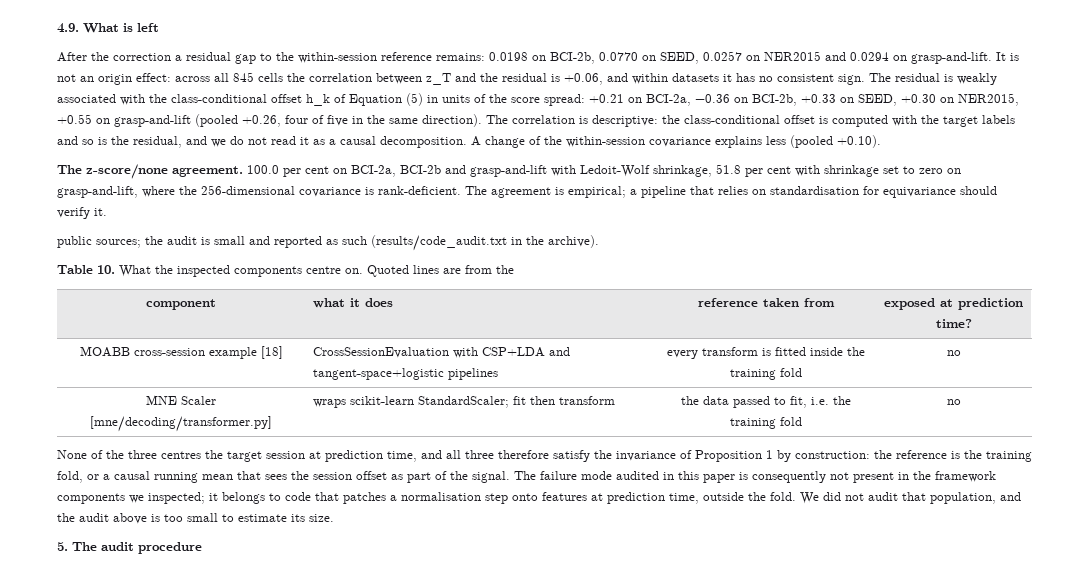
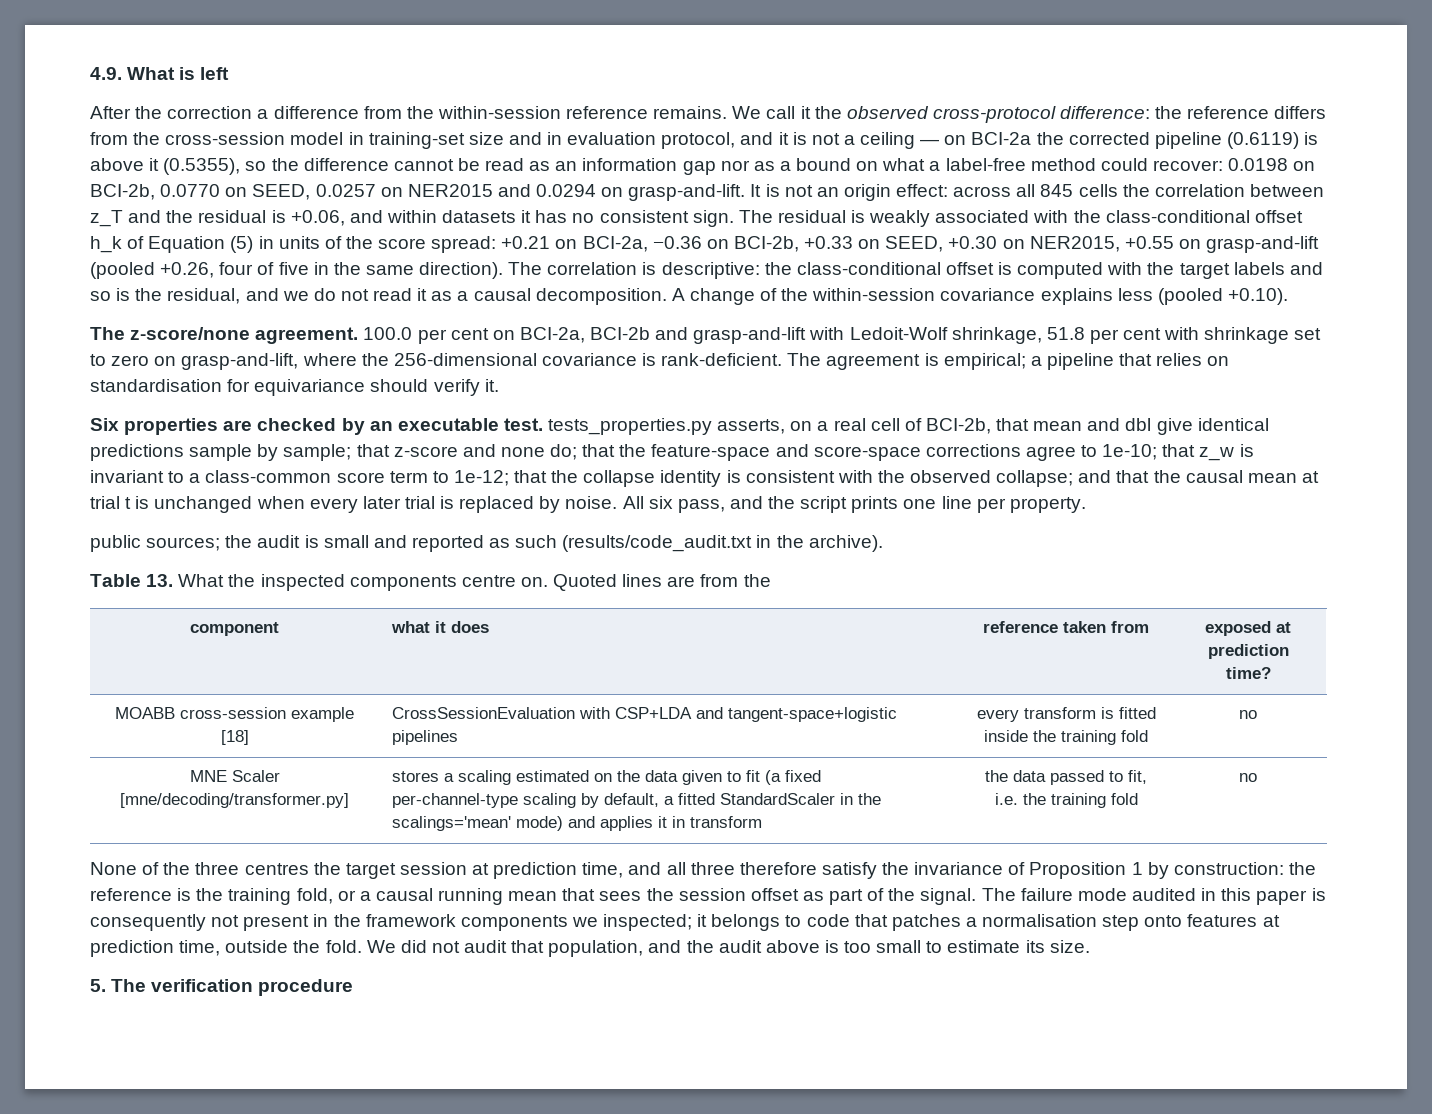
- After the correction a residual gap to the within-session reference remains: 0.0198 on BCI-2b, 0.0770 on SEED, 0.0257 on NER2015 and 0.0294 on grasp-and-lift.
+ After the correction a difference from the within-session reference remains. We call it the observed cross-protocol difference: the reference differs from the cross-session model in training-set size and in evaluation protocol, and it is not a ceiling — on BCI-2a the corrected pipeline (0.6119) is above it (0.5355), so the difference cannot be read as an information gap nor as a bound on what a label-free method could recover: 0.0198 on BCI-2b, 0.0770 on SEED, 0.0257 on NER2015 and 0.0294 on grasp-and-lift.
+ Six properties are checked by an executable test. tests_properties.py asserts, on a real cell of BCI-2b, that mean and dbl give identical predictions sample by sample; that z-score and none do; that the feature-space and score-space corrections agree to 1e-10; that z_w is invariant to a class-common score term to 1e-12; that the collapse identity is consistent with the observed collapse; and that the causal mean at trial t is unchanged when every later trial is replaced by noise. All six pass, and the script prints one line per property.
- Table 10. What the inspected components centre on.
+ Table 13. What the inspected components centre on.
- wraps scikit-learn StandardScaler; fit then transform
+ stores a scaling estimated on the data given to fit (a fixed per-channel-type scaling by default, a fitted StandardScaler in the scalings='mean' mode) and applies it in transform
- 5. The audit procedure
+ 5. The verification procedure

